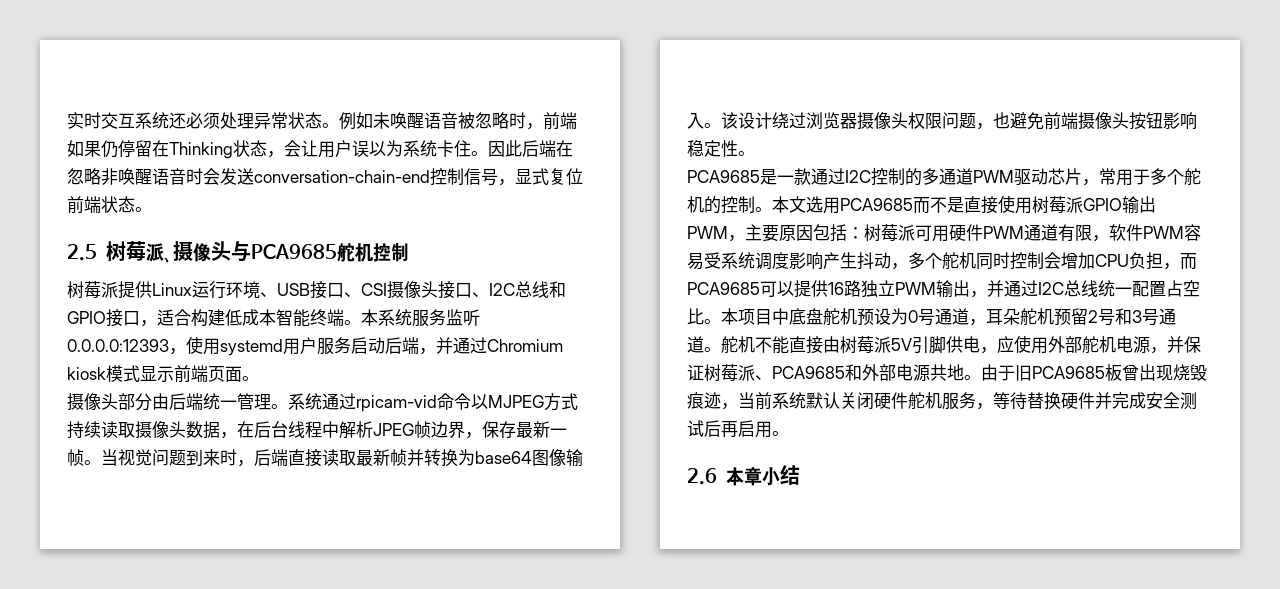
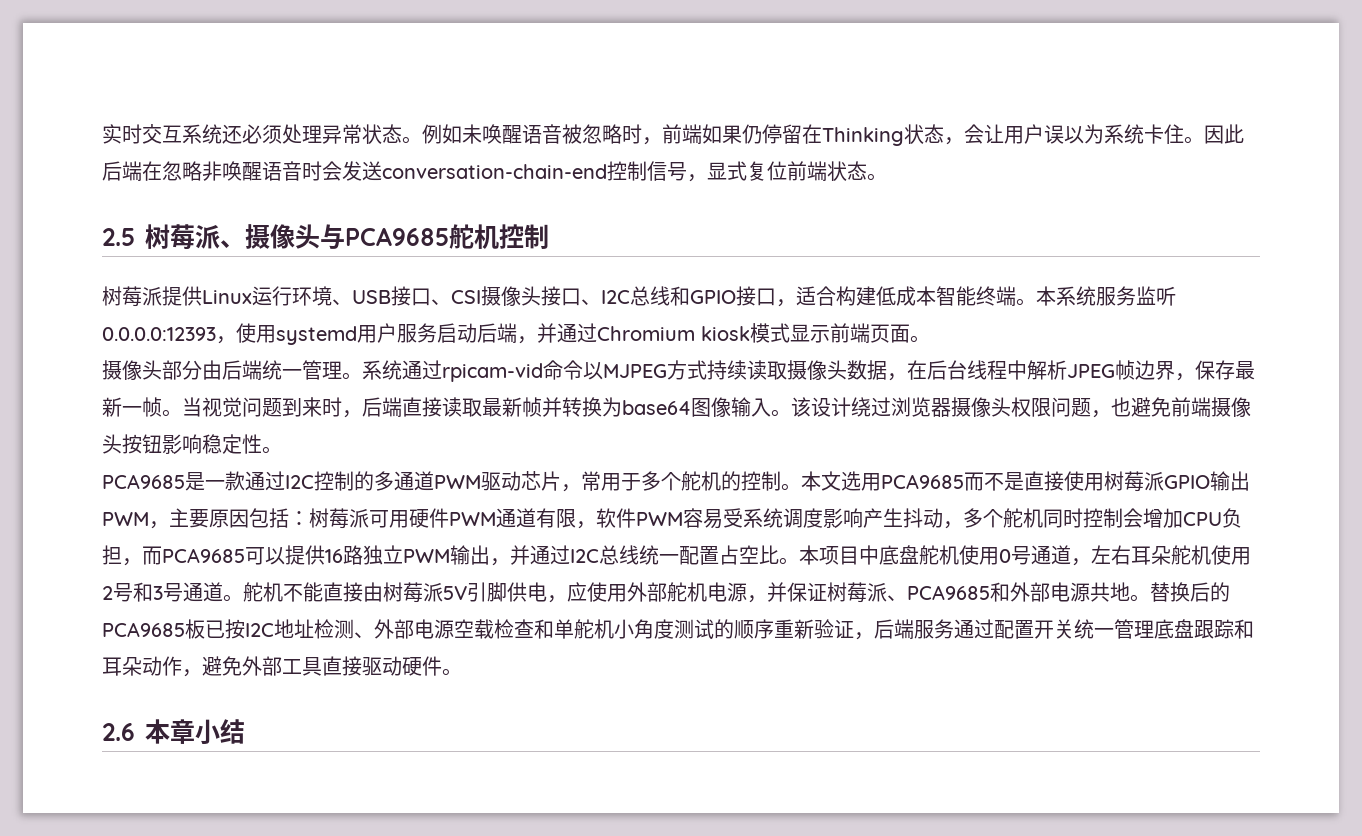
- 本项目中底盘舵机预设为0号通道，耳朵舵机预留2号和3号通道。
+ 本项目中底盘舵机使用0号通道，左右耳朵舵机使用2号和3号通道。
- 由于旧PCA9685板曾出现烧毁痕迹，当前系统默认关闭硬件舵机服务，等待替换硬件并完成安全测试后再启用。
+ 替换后的PCA9685板已按I2C地址检测、外部电源空载检查和单舵机小角度测试的顺序重新验证，后端服务通过配置开关统一管理底盘跟踪和耳朵动作，避免外部工具直接驱动硬件。

